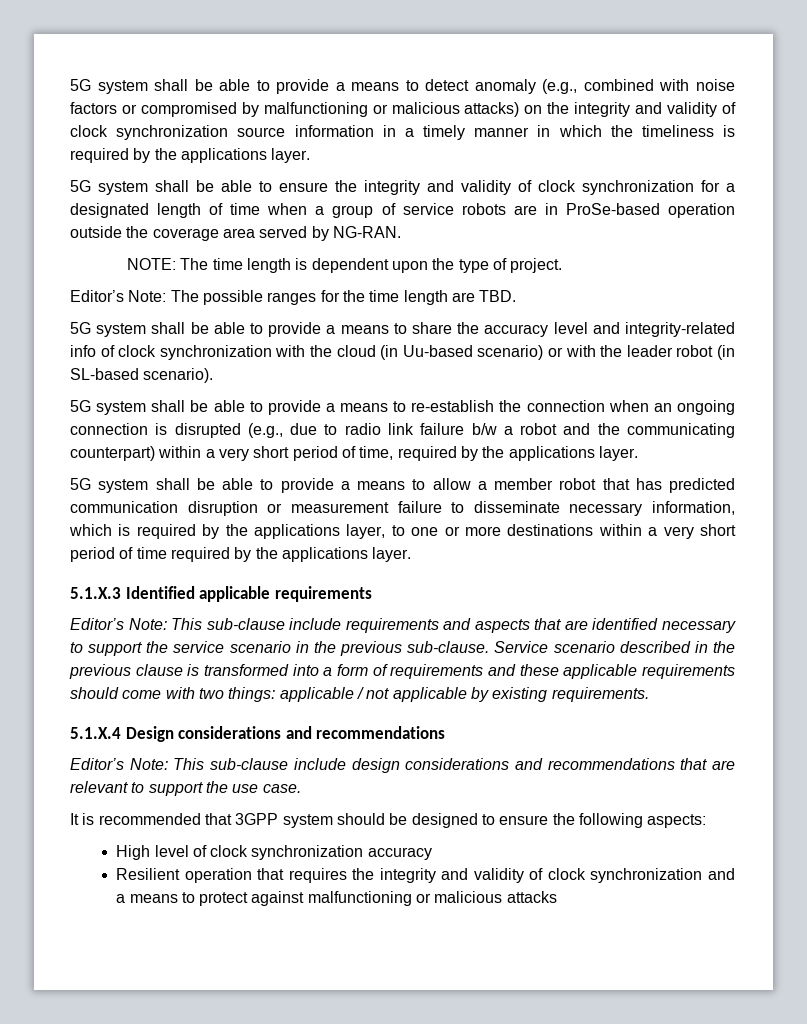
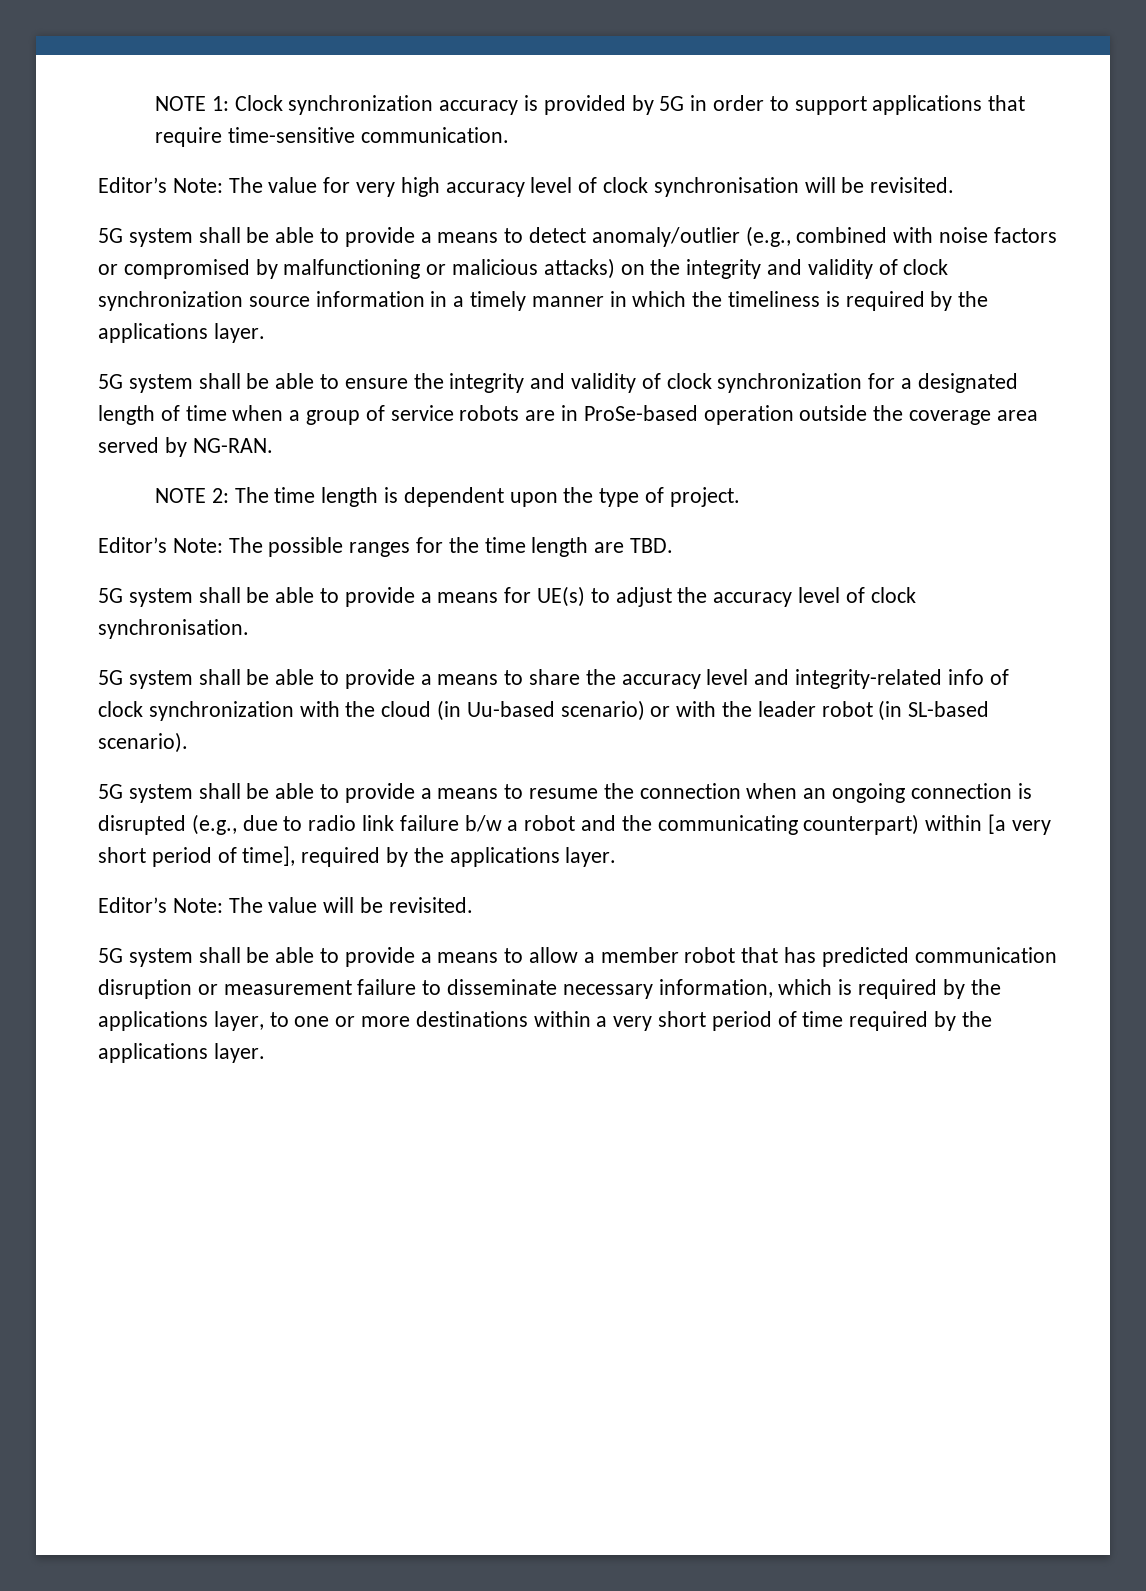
+ NOTE 1: Clock synchronization accuracy is provided by 5G in order to support applications that require time-sensitive communication.
+ Editor’s Note: The value for very high accuracy level of clock synchronisation will be revisited.
- 5G system shall be able to provide a means to detect anomaly (e.g., combined with noise factors or compromised by malfunctioning or malicious attacks) on the integrity and validity of clock synchronization source information in a timely manner in which the timeliness is required by the applications layer.
+ 5G system shall be able to provide a means to detect anomaly/outlier (e.g., combined with noise factors or compromised by malfunctioning or malicious attacks) on the integrity and validity of clock synchronization source information in a timely manner in which the timeliness is required by the applications layer.
- NOTE: The time length is dependent upon the type of project.
+ NOTE 2: The time length is dependent upon the type of project.
+ 5G system shall be able to provide a means for UE(s) to adjust the accuracy level of clock synchronisation.
- 5G system shall be able to provide a means to re-establish the connection when an ongoing connection is disrupted (e.g., due to radio link failure b/w a robot and the communicating counterpart) within a very short period of time, required by the applications layer.
+ 5G system shall be able to provide a means to resume the connection when an ongoing connection is disrupted (e.g., due to radio link failure b/w a robot and the communicating counterpart) within [a very short period of time], required by the applications layer.
+ Editor’s Note: The value will be revisited.
- 5.1.X.3 Identified applicable requirements
- Editor’s Note: This sub-clause include requirements and aspects that are identified necessary to support the service scenario in the previous sub-clause. Service scenario described in the previous clause is transformed into a form of requirements and these applicable requirements should come with two things: applicable / not applicable by existing requirements.
- 5.1.X.4 Design considerations and recommendations
- Editor’s Note: This sub-clause include design considerations and recommendations that are relevant to support the use case.
- It is recommended that 3GPP system should be designed to ensure the following aspects:
- High level of clock synchronization accuracy
- Resilient operation that requires the integrity and validity of clock synchronization and a means to protect against malfunctioning or malicious attacks

